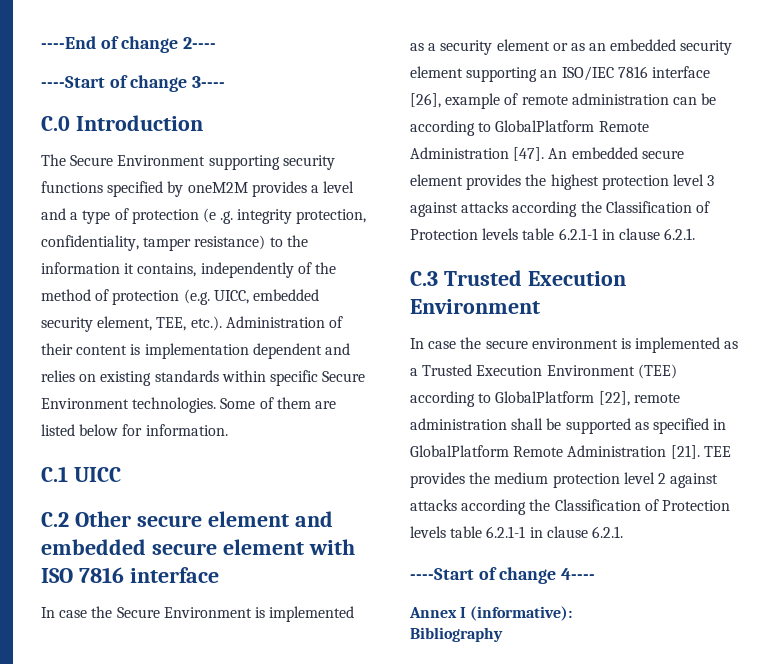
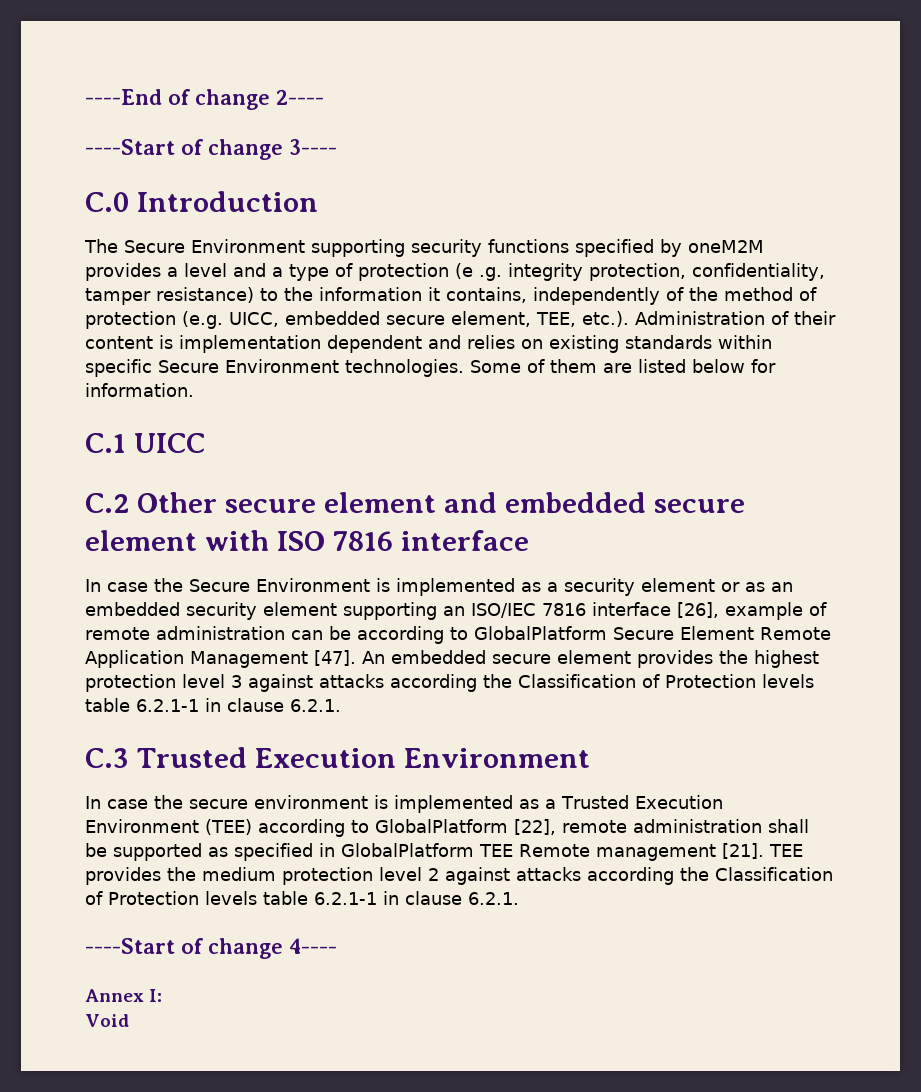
- The Secure Environment supporting security functions specified by oneM2M provides a level and a type of protection (e .g. integrity protection, confidentiality, tamper resistance) to the information it contains, independently of the method of protection (e.g. UICC, embedded security element, TEE, etc.). Administration of their content is implementation dependent and relies on existing standards within specific Secure Environment technologies.
+ The Secure Environment supporting security functions specified by oneM2M provides a level and a type of protection (e .g. integrity protection, confidentiality, tamper resistance) to the information it contains, independently of the method of protection (e.g. UICC, embedded secure element, TEE, etc.). Administration of their content is implementation dependent and relies on existing standards within specific Secure Environment technologies.
- In case the Secure Environment is implemented as a security element or as an embedded security element supporting an ISO/IEC 7816 interface [26], example of remote administration can be according to GlobalPlatform Remote Administration [47].
+ In case the Secure Environment is implemented as a security element or as an embedded security element supporting an ISO/IEC 7816 interface [26], example of remote administration can be according to GlobalPlatform Secure Element Remote Application Management [47].
- In case the secure environment is implemented as a Trusted Execution Environment (TEE) according to GlobalPlatform [22], remote administration shall be supported as specified in GlobalPlatform Remote Administration [21].
+ In case the secure environment is implemented as a Trusted Execution Environment (TEE) according to GlobalPlatform [22], remote administration shall be supported as specified in GlobalPlatform TEE Remote management [21].
- Annex I (informative):
- Bibliography
+ Annex I:
+ Void

